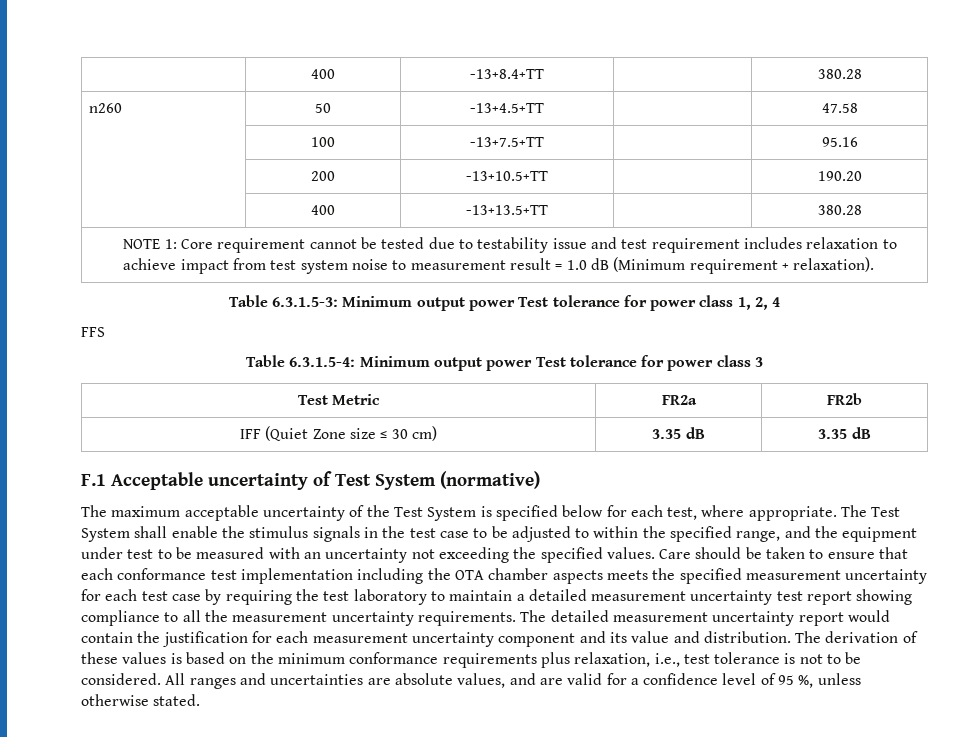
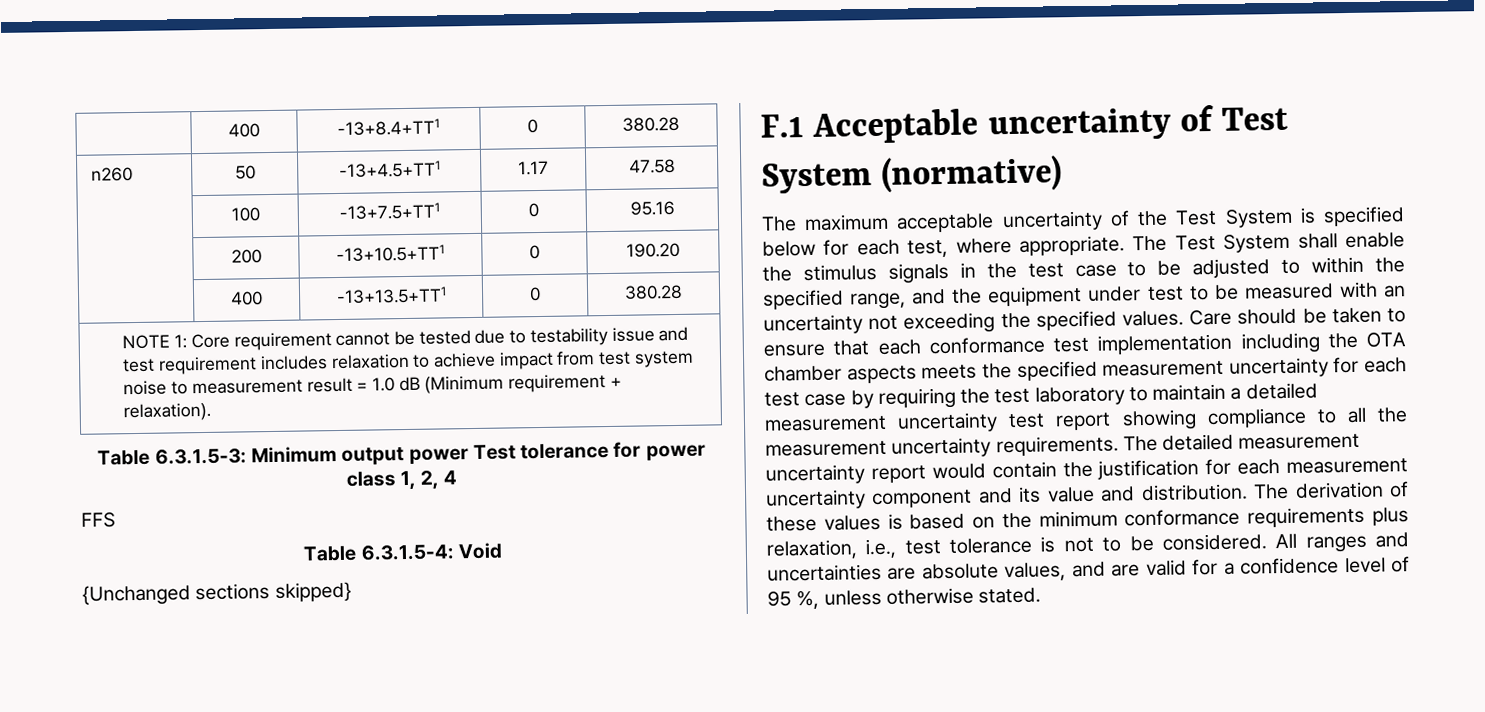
- | 400 | -13+8.4+TT | | 380.28
+ | 400 | -13+8.4+TT1 | 0 | 380.28
- n260 | 50 | -13+4.5+TT | | 47.58
+ n260 | 50 | -13+4.5+TT1 | 1.17 | 47.58
- | 100 | -13+7.5+TT | | 95.16
+ | 100 | -13+7.5+TT1 | 0 | 95.16
- | 200 | -13+10.5+TT | | 190.20
+ | 200 | -13+10.5+TT1 | 0 | 190.20
- | 400 | -13+13.5+TT | | 380.28
+ | 400 | -13+13.5+TT1 | 0 | 380.28
- Table 6.3.1.5-4: Minimum output power Test tolerance for power class 3
- Test Metric | FR2a | FR2b
- IFF (Quiet Zone size ≤ 30 cm) | 3.35 dB | 3.35 dB
+ Table 6.3.1.5-4: Void
+ {Unchanged sections skipped}

